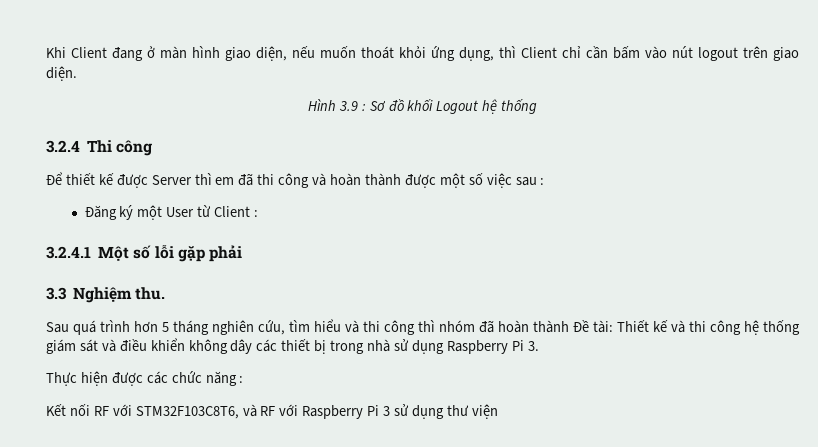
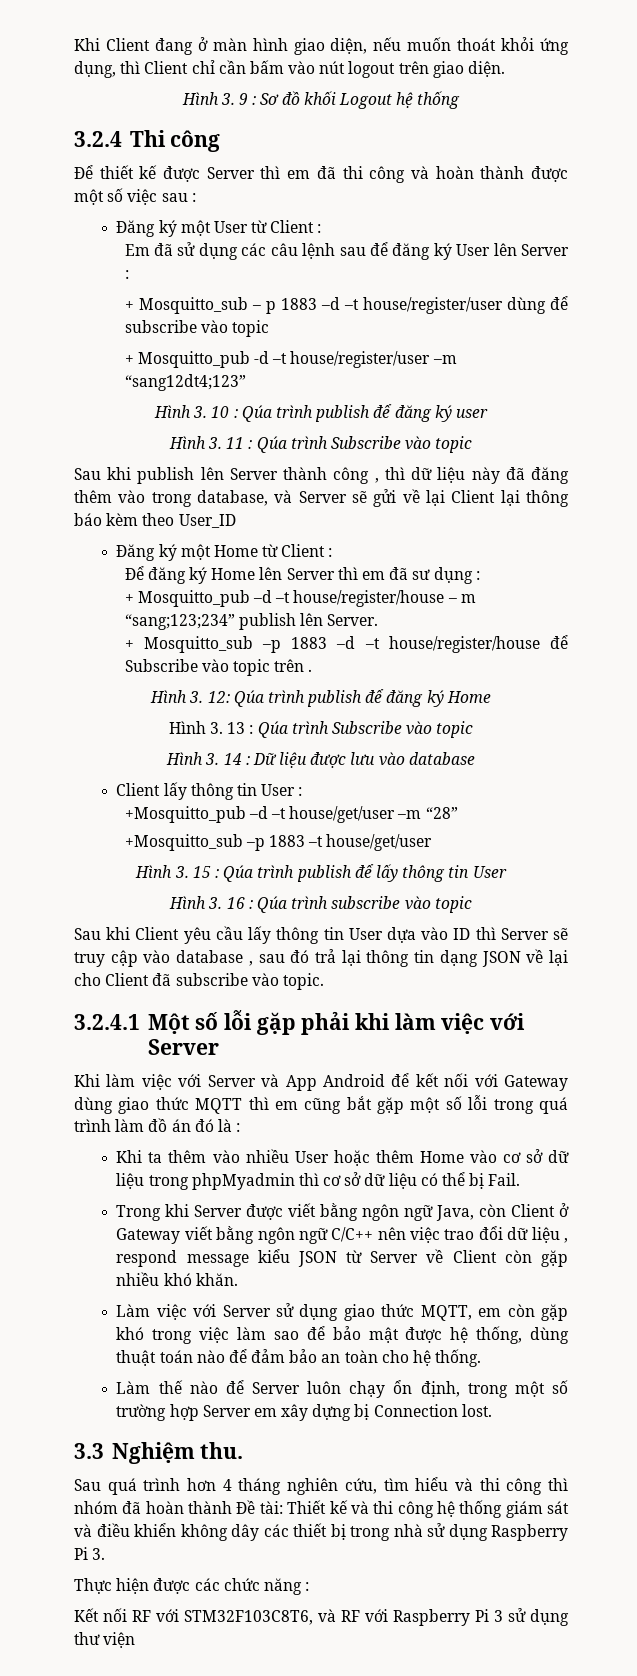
- Hình 3.9 : Sơ đồ khối Logout hệ thống
+ Hình 3. 9 : Sơ đồ khối Logout hệ thống
+ Em đã sử dụng các câu lệnh sau để đăng ký User lên Server :
+ + Mosquitto_sub – p 1883 –d –t house/register/user dùng để subscribe vào topic
+ + Mosquitto_pub -d –t house/register/user –m “sang12dt4;123”
+ Hình 3. 10 : Qúa trình publish để đăng ký user
+ Hình 3. 11 : Qúa trình Subscribe vào topic
+ Sau khi publish lên Server thành công , thì dữ liệu này đã đăng thêm vào trong database, và Server sẽ gửi về lại Client lại thông báo kèm theo User_ID
+ Đăng ký một Home từ Client :
+ Để đăng ký Home lên Server thì em đã sư dụng :
+ + Mosquitto_pub –d –t house/register/house – m “sang;123;234” publish lên Server.
+ + Mosquitto_sub –p 1883 –d –t house/register/house để Subscribe vào topic trên .
+ Hình 3. 12: Qúa trình publish để đăng ký Home
+ Hình 3. 13 : Qúa trình Subscribe vào topic
+ Hình 3. 14 : Dữ liệu được lưu vào database
+ Client lấy thông tin User :
+ +Mosquitto_pub –d –t house/get/user –m “28”
+ +Mosquitto_sub –p 1883 –t house/get/user
+ Hình 3. 15 : Qúa trình publish để lấy thông tin User
+ Hình 3. 16 : Qúa trình subscribe vào topic
+ Sau khi Client yêu cầu lấy thông tin User dựa vào ID thì Server sẽ truy cập vào database , sau đó trả lại thông tin dạng JSON về lại cho Client đã subscribe vào topic.
- 3.2.4.1 Một số lỗi gặp phải
+ 3.2.4.1 Một số lỗi gặp phải khi làm việc với Server
+ Khi làm việc với Server và App Android để kết nối với Gateway dùng giao thức MQTT thì em cũng bắt gặp một số lỗi trong quá trình làm đồ án đó là :
+ Khi ta thêm vào nhiều User hoặc thêm Home vào cơ sở dữ liệu trong phpMyadmin thì cơ sở dữ liệu có thể bị Fail.
+ Trong khi Server được viết bằng ngôn ngữ Java, còn Client ở Gateway viết bằng ngôn ngữ C/C++ nên việc trao đổi dữ liệu , respond message kiểu JSON từ Server về Client còn gặp nhiều khó khăn.
+ Làm việc với Server sử dụng giao thức MQTT, em còn gặp khó trong việc làm sao để bảo mật được hệ thống, dùng thuật toán nào để đảm bảo an toàn cho hệ thống.
+ Làm thế nào để Server luôn chạy ổn định, trong một số trường hợp Server em xây dựng bị Connection lost.
- Sau quá trình hơn 5 tháng nghiên cứu, tìm hiểu và thi công thì nhóm đã hoàn thành Đề tài: Thiết kế và thi công hệ thống giám sát và điều khiển không dây các thiết bị trong nhà sử dụng Raspberry Pi 3.
+ Sau quá trình hơn 4 tháng nghiên cứu, tìm hiểu và thi công thì nhóm đã hoàn thành Đề tài: Thiết kế và thi công hệ thống giám sát và điều khiển không dây các thiết bị trong nhà sử dụng Raspberry Pi 3.

